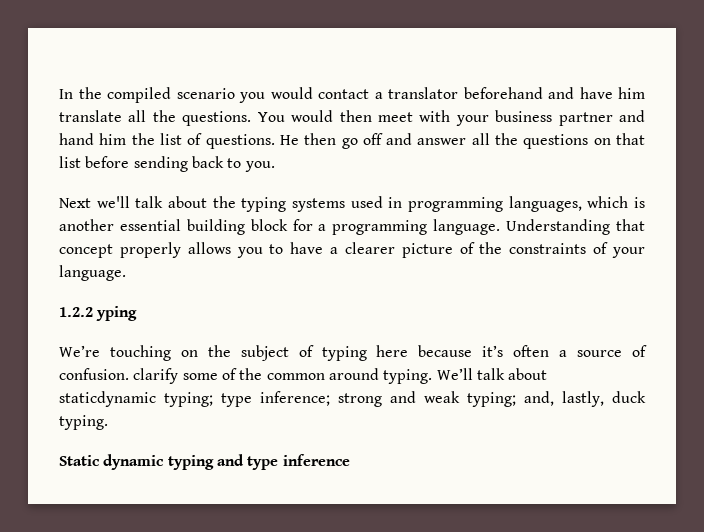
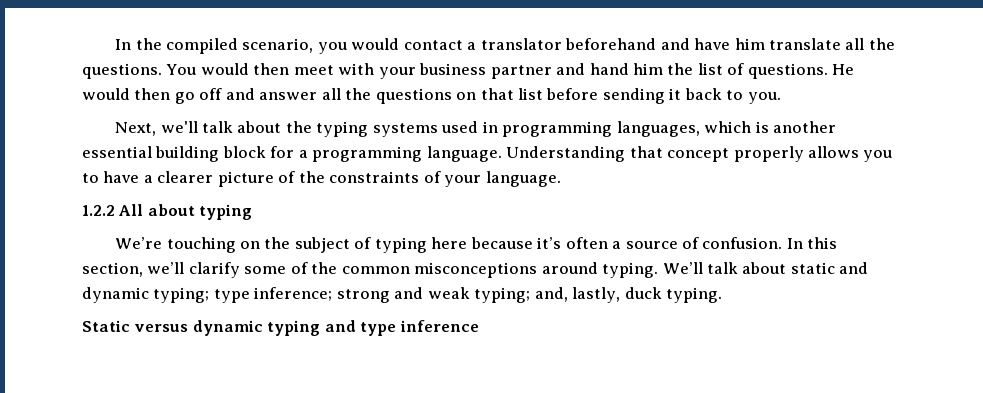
- In the compiled scenario you would contact a translator beforehand and have him translate all the questions.
+ In the compiled scenario, you would contact a translator beforehand and have him translate all the questions.
- He then go off and answer all the questions on that list before sending back to you.
+ He would then go off and answer all the questions on that list before sending it back to you.
- Next we'll talk about the typing systems used in programming languages, which is another essential building block for a programming language.
+ Next, we'll talk about the typing systems used in programming languages, which is another essential building block for a programming language.
- 1.2.2 yping
+ 1.2.2 All about typing
- We’re touching on the subject of typing here because it’s often a source of confusion. clarify some of the common around typing.
+ We’re touching on the subject of typing here because it’s often a source of confusion. In this section, we’ll clarify some of the common misconceptions around typing.
- We’ll talk about staticdynamic typing; type inference; strong and weak typing; and, lastly, duck typing.
+ We’ll talk about static and dynamic typing; type inference; strong and weak typing; and, lastly, duck typing.
- Static dynamic typing and type inference
+ Static versus dynamic typing and type inference

